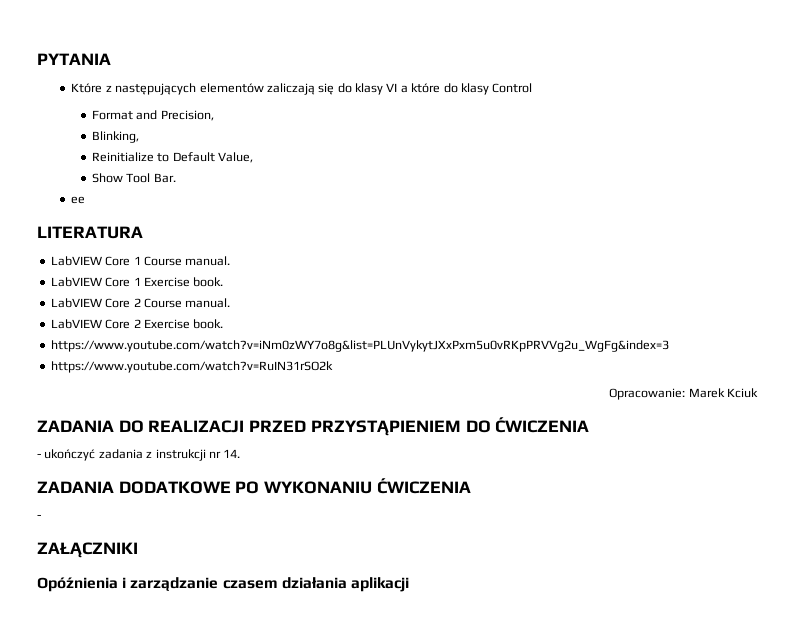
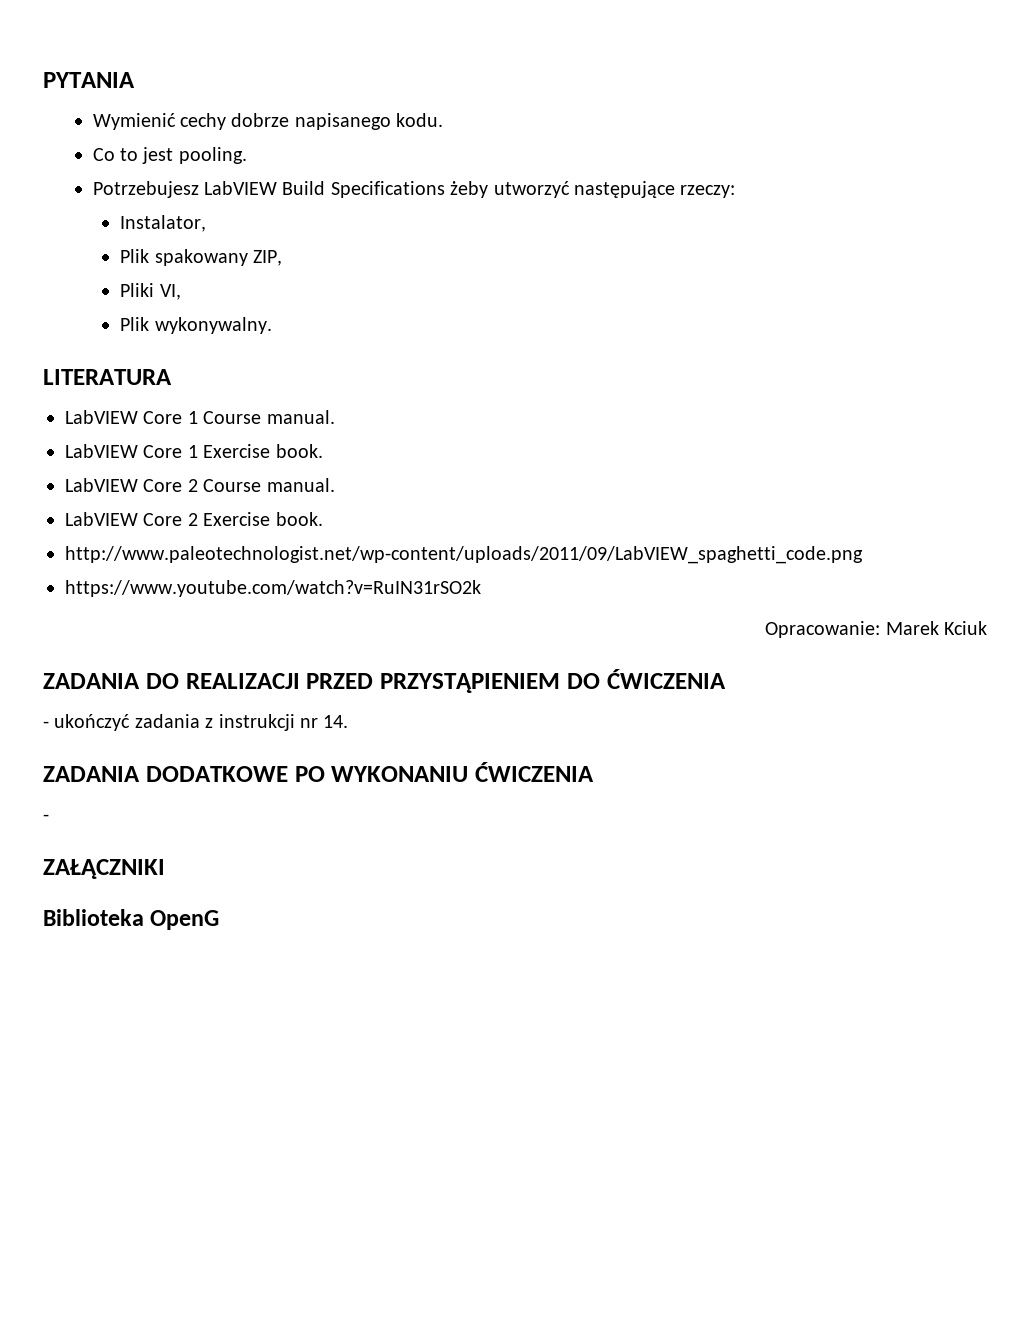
- Które z następujących elementów zaliczają się do klasy VI a które do klasy Control
- Format and Precision,
- Blinking,
- Reinitialize to Default Value,
- Show Tool Bar.
- ee
+ Wymienić cechy dobrze napisanego kodu.
+ Co to jest pooling.
+ Potrzebujesz LabVIEW Build Specifications żeby utworzyć następujące rzeczy:
+ Instalator,
+ Plik spakowany ZIP,
+ Pliki VI,
+ Plik wykonywalny.
- https://www.youtube.com/watch?v=iNm0zWY7o8g&list=PLUnVykytJXxPxm5u0vRKpPRVVg2u_WgFg&index=3
+ http://www.paleotechnologist.net/wp-content/uploads/2011/09/LabVIEW_spaghetti_code.png
- Opóźnienia i zarządzanie czasem działania aplikacji
+ Biblioteka OpenG

